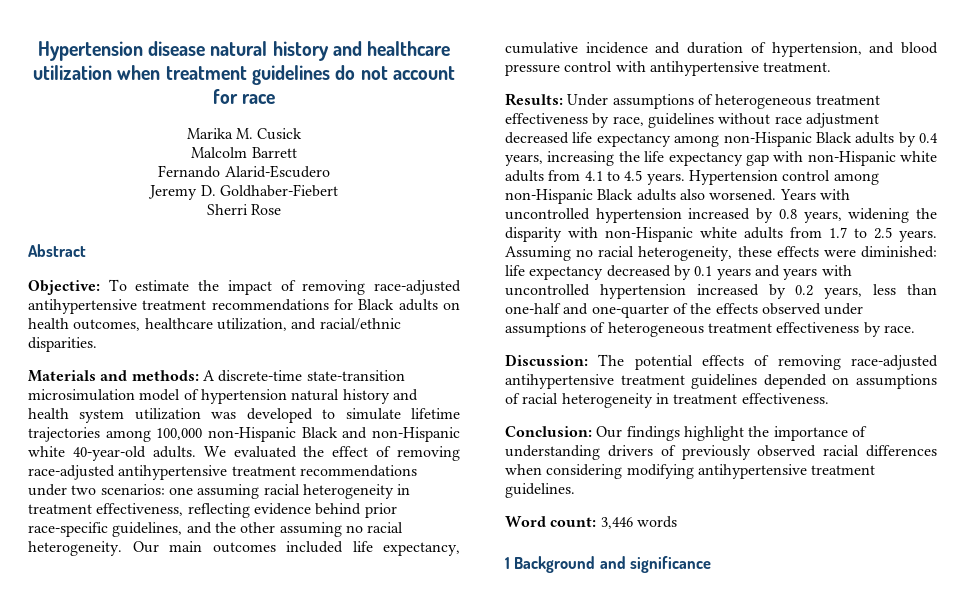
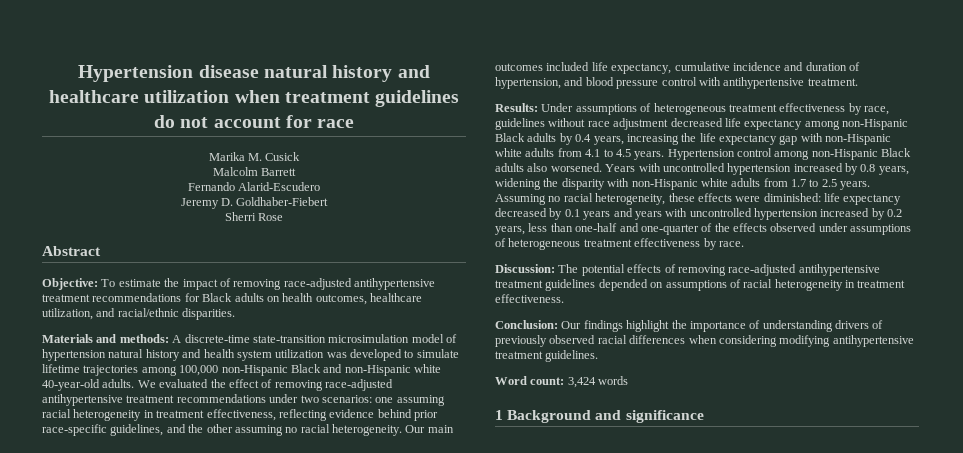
- Word count: 3,446 words
+ Word count: 3,424 words

